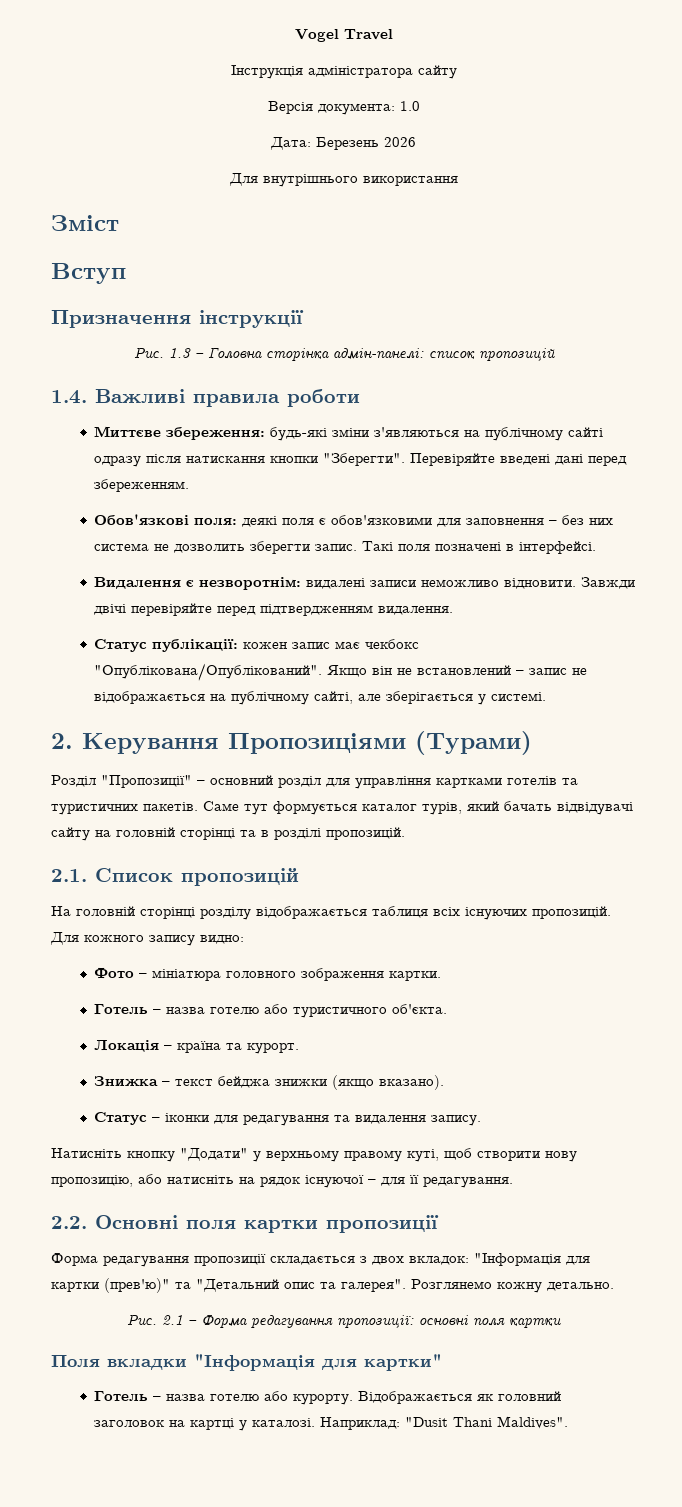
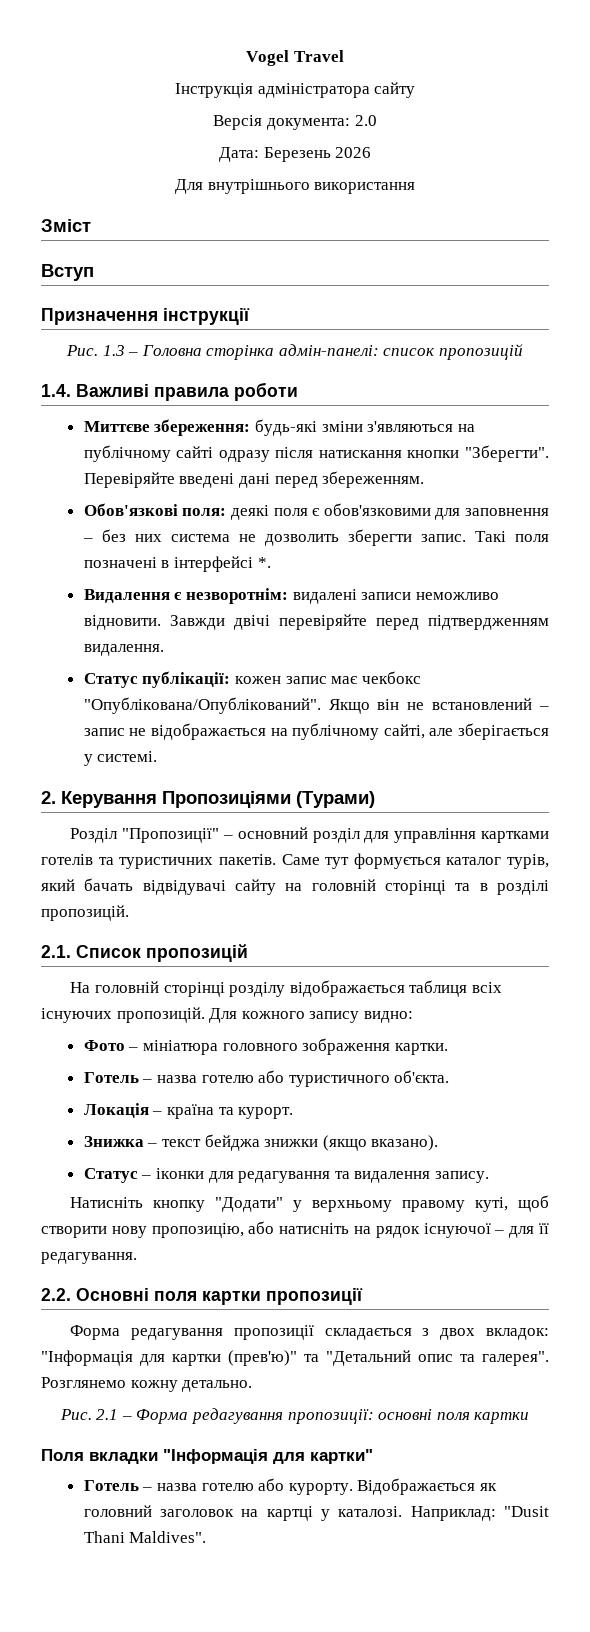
- Версія документа: 1.0
+ Версія документа: 2.0
- Такі поля позначені в інтерфейсі.
+ Такі поля позначені в інтерфейсі *.

